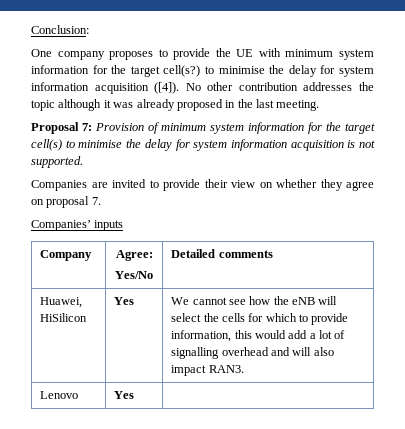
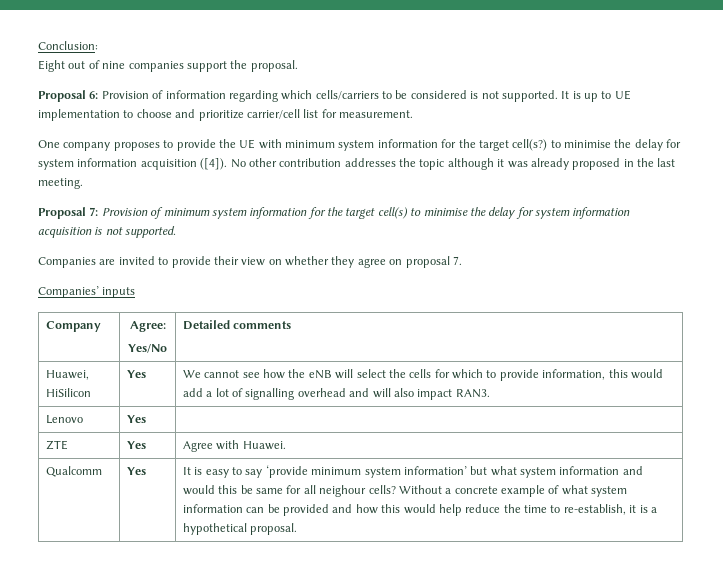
+ Eight out of nine companies support the proposal.
+ Proposal 6: Provision of information regarding which cells/carriers to be considered is not supported. It is up to UE implementation to choose and prioritize carrier/cell list for measurement.
+ ZTE | Yes | Agree with Huawei.
+ Qualcomm | Yes | It is easy to say ‘provide minimum system information’ but what system information and would this be same for all neighour cells? Without a concrete example of what system information can be provided and how this would help reduce the time to re-establish, it is a hypothetical proposal.

